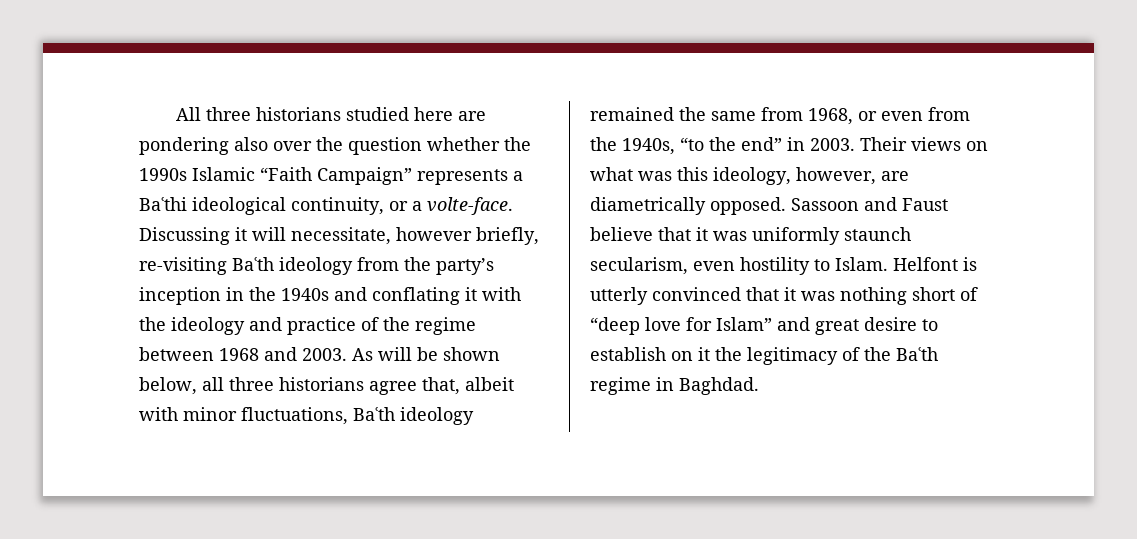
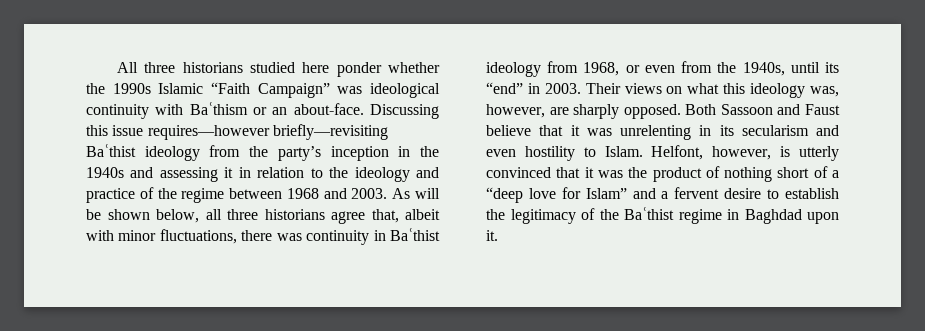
- All three historians studied here are pondering also over the question whether the 1990s Islamic “Faith Campaign” represents a Baʿthi ideological continuity, or a volte-face. Discussing it will necessitate, however briefly, re-visiting Baʿth ideology from the party’s inception in the 1940s and conflating it with the ideology and practice of the regime between 1968 and 2003.
+ All three historians studied here ponder whether the 1990s Islamic “Faith Campaign” was ideological continuity with Baʿthism or an about-face. Discussing this issue requires—however briefly—revisiting Baʿthist ideology from the party’s inception in the 1940s and assessing it in relation to the ideology and practice of the regime between 1968 and 2003.
- As will be shown below, all three historians agree that, albeit with minor fluctuations, Baʿth ideology remained the same from 1968, or even from the 1940s, “to the end” in 2003.
+ As will be shown below, all three historians agree that, albeit with minor fluctuations, there was continuity in Baʿthist ideology from 1968, or even from the 1940s, until its “end” in 2003.
- Their views on what was this ideology, however, are diametrically opposed. Sassoon and Faust believe that it was uniformly staunch secularism, even hostility to Islam.
+ Their views on what this ideology was, however, are sharply opposed. Both Sassoon and Faust believe that it was unrelenting in its secularism and even hostility to Islam.
- Helfont is utterly convinced that it was nothing short of “deep love for Islam” and great desire to establish on it the legitimacy of the Baʿth regime in Baghdad.
+ Helfont, however, is utterly convinced that it was the product of nothing short of a “deep love for Islam” and a fervent desire to establish the legitimacy of the Baʿthist regime in Baghdad upon it.

